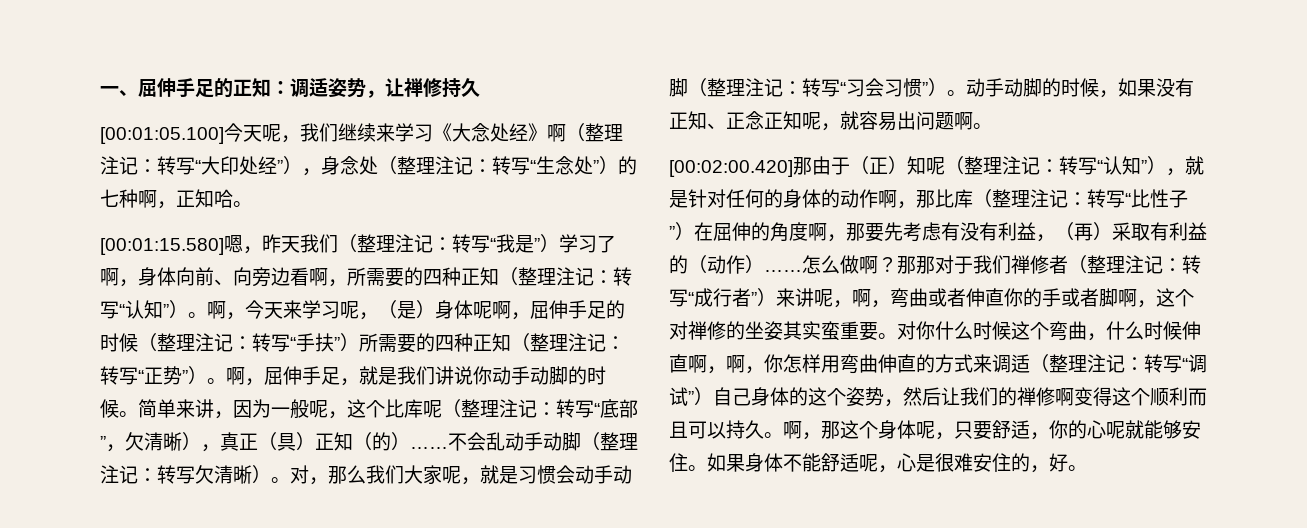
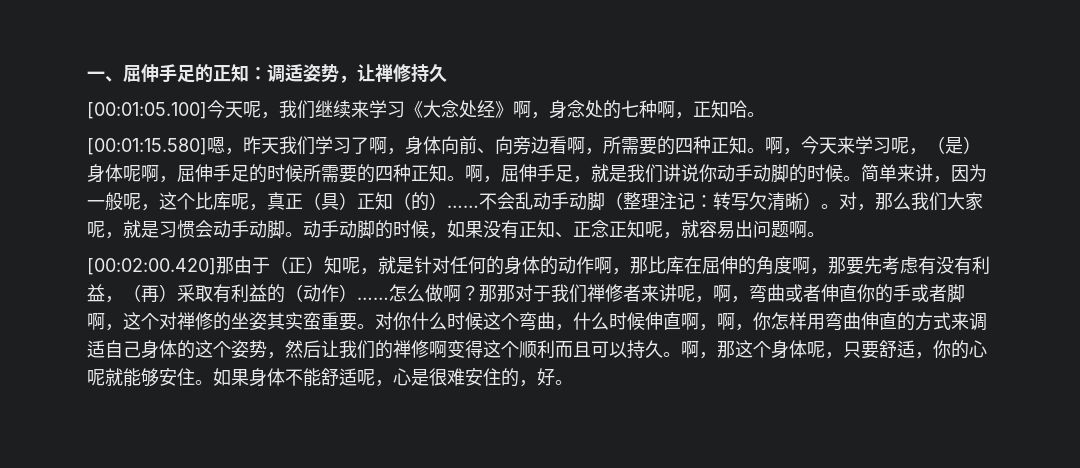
- [00:01:05.100]今天呢，我们继续来学习《大念处经》啊（整理注记：转写“大印处经”），身念处（整理注记：转写“生念处”）的七种啊，正知哈。
+ [00:01:05.100]今天呢，我们继续来学习《大念处经》啊，身念处的七种啊，正知哈。
- [00:01:15.580]嗯，昨天我们（整理注记：转写“我是”）学习了啊，身体向前、向旁边看啊，所需要的四种正知（整理注记：转写“认知”）。
+ [00:01:15.580]嗯，昨天我们学习了啊，身体向前、向旁边看啊，所需要的四种正知。
- 啊，今天来学习呢，（是）身体呢啊，屈伸手足的时候（整理注记：转写“手扶”）所需要的四种正知（整理注记：转写“正势”）。
+ 啊，今天来学习呢，（是）身体呢啊，屈伸手足的时候所需要的四种正知。
- 简单来讲，因为一般呢，这个比库呢（整理注记：转写“底部”，欠清晰），真正（具）正知（的）……
+ 简单来讲，因为一般呢，这个比库呢，真正（具）正知（的）……
- 对，那么我们大家呢，就是习惯会动手动脚（整理注记：转写“习会习惯”）。
+ 对，那么我们大家呢，就是习惯会动手动脚。
- [00:02:00.420]那由于（正）知呢（整理注记：转写“认知”），就是针对任何的身体的动作啊，那比库（整理注记：转写“比性子”）在屈伸的角度啊，那要先考虑有没有利益，（再）采取有利益的（动作）……
+ [00:02:00.420]那由于（正）知呢，就是针对任何的身体的动作啊，那比库在屈伸的角度啊，那要先考虑有没有利益，（再）采取有利益的（动作）……
- 那那对于我们禅修者（整理注记：转写“成行者”）来讲呢，啊，弯曲或者伸直你的手或者脚啊，这个对禅修的坐姿其实蛮重要。
+ 那那对于我们禅修者来讲呢，啊，弯曲或者伸直你的手或者脚啊，这个对禅修的坐姿其实蛮重要。
- 对你什么时候这个弯曲，什么时候伸直啊，啊，你怎样用弯曲伸直的方式来调适（整理注记：转写“调试”）自己身体的这个姿势，然后让我们的禅修啊变得这个顺利而且可以持久。
+ 对你什么时候这个弯曲，什么时候伸直啊，啊，你怎样用弯曲伸直的方式来调适自己身体的这个姿势，然后让我们的禅修啊变得这个顺利而且可以持久。

